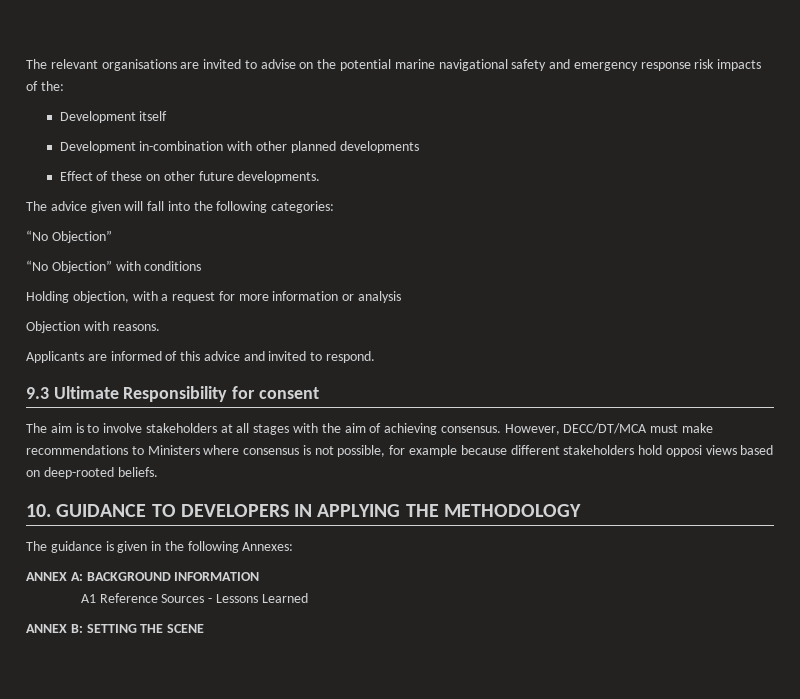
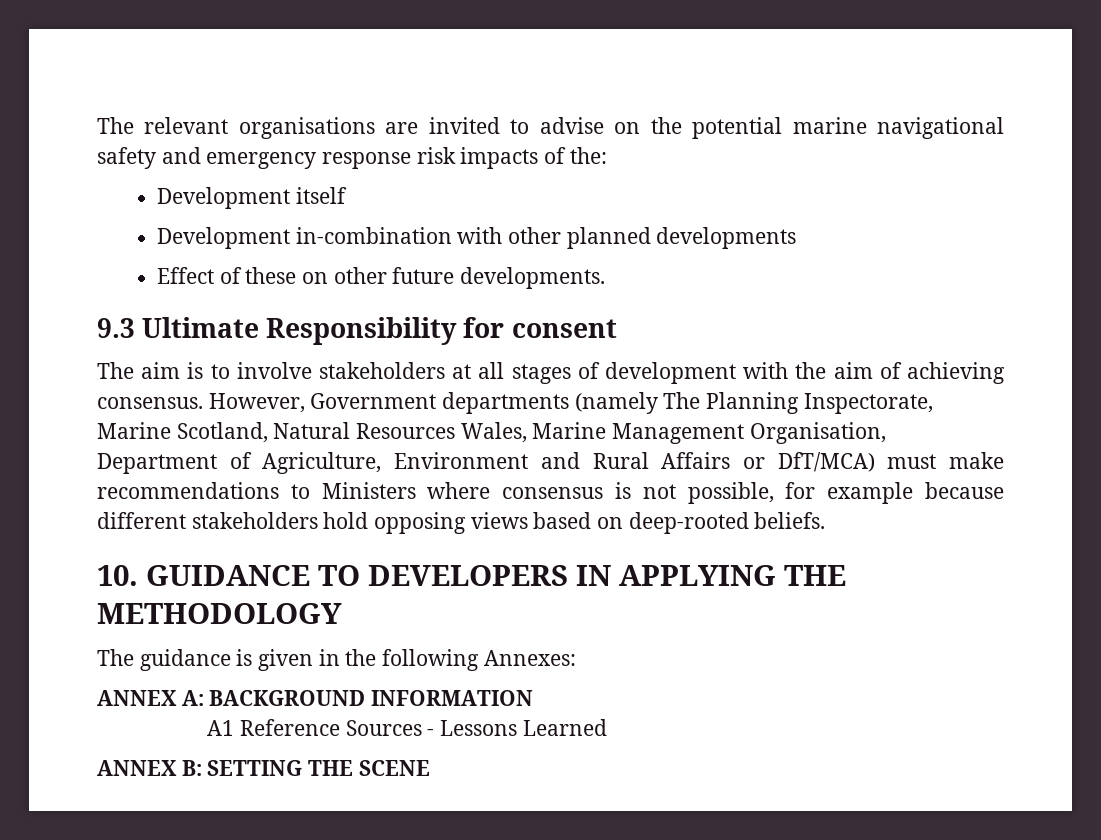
- The advice given will fall into the following categories:
- “No Objection”
- “No Objection” with conditions
- Holding objection, with a request for more information or analysis
- Objection with reasons.
- Applicants are informed of this advice and invited to respond.
- The aim is to involve stakeholders at all stages with the aim of achieving consensus.
+ The aim is to involve stakeholders at all stages of development with the aim of achieving consensus.
- However, DECC/DT/MCA must make recommendations to Ministers where consensus is not possible, for example because different stakeholders hold opposi views based on deep-rooted beliefs.
+ However, Government departments (namely The Planning Inspectorate, Marine Scotland, Natural Resources Wales, Marine Management Organisation, Department of Agriculture, Environment and Rural Affairs or DfT/MCA) must make recommendations to Ministers where consensus is not possible, for example because different stakeholders hold opposing views based on deep-rooted beliefs.

